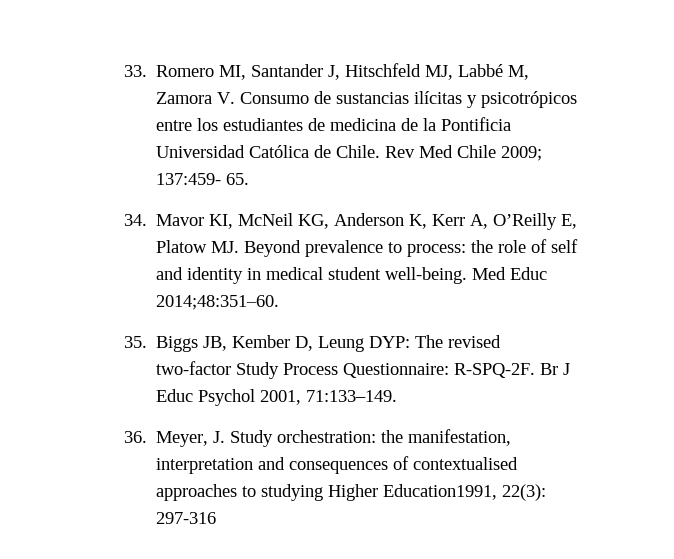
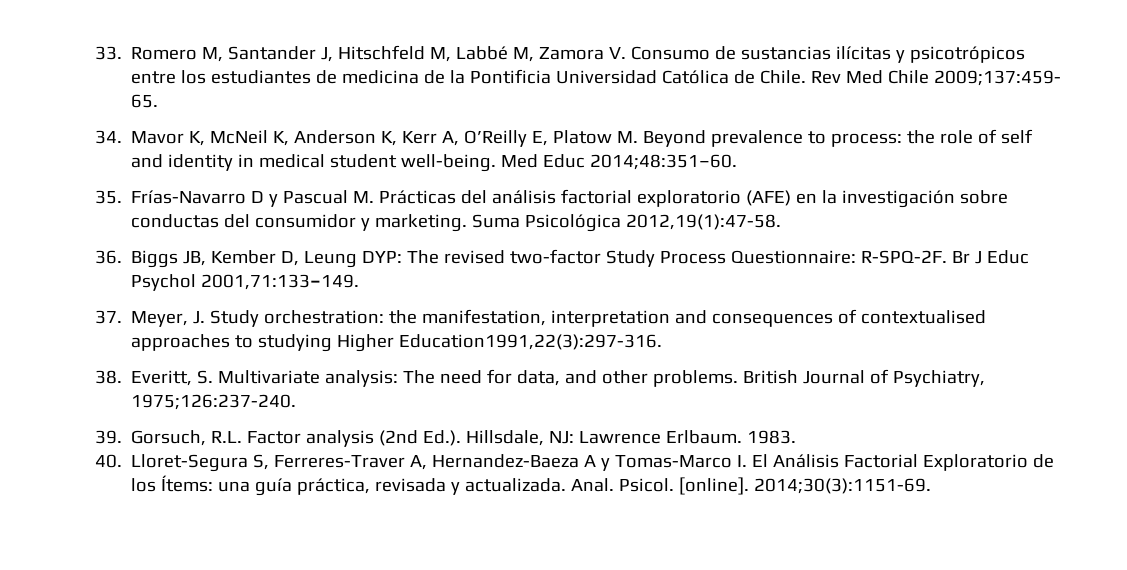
- 33. Romero MI, Santander J, Hitschfeld MJ, Labbé M, Zamora V. Consumo de sustancias ilícitas y psicotrópicos entre los estudiantes de medicina de la Pontificia Universidad Católica de Chile.
+ 33. Romero M, Santander J, Hitschfeld M, Labbé M, Zamora V. Consumo de sustancias ilícitas y psicotrópicos entre los estudiantes de medicina de la Pontificia Universidad Católica de Chile.
- Rev Med Chile 2009; 137:459- 65.
+ Rev Med Chile 2009;137:459- 65.
- 34. Mavor KI, McNeil KG, Anderson K, Kerr A, O’Reilly E, Platow MJ. Beyond prevalence to process: the role of self and identity in medical student well-being.
+ 34. Mavor K, McNeil K, Anderson K, Kerr A, O’Reilly E, Platow M. Beyond prevalence to process: the role of self and identity in medical student well-being.
- 35. Biggs JB, Kember D, Leung DYP: The revised two-factor Study Process Questionnaire: R-SPQ-2F.
+ 35. Frías-Navarro D y Pascual M. Prácticas del análisis factorial exploratorio (AFE) en la investigación sobre conductas del consumidor y marketing. Suma Psicológica 2012,19(1):47-58.
+ 36. Biggs JB, Kember D, Leung DYP: The revised two-factor Study Process Questionnaire: R-SPQ-2F.
- Br J Educ Psychol 2001, 71:133–149.
- 36. Meyer, J. Study orchestration: the manifestation, interpretation and consequences of contextualised approaches to studying Higher Education1991, 22(3): 297-316
+ Br J Educ Psychol 2001,71:133–149.
+ 37. Meyer, J. Study orchestration: the manifestation, interpretation and consequences of contextualised approaches to studying Higher Education1991,22(3):297-316.
+ 38. Everitt, S. Multivariate analysis: The need for data, and other problems. British Journal of Psychiatry, 1975;126:237-240.
+ 39. Gorsuch, R.L. Factor analysis (2nd Ed.). Hillsdale, NJ: Lawrence Erlbaum. 1983.
+ 40. Lloret-Segura S, Ferreres-Traver A, Hernandez-Baeza A y Tomas-Marco I. El Análisis Factorial Exploratorio de los Ítems: una guía práctica, revisada y actualizada. Anal. Psicol. [online]. 2014;30(3):1151-69.

